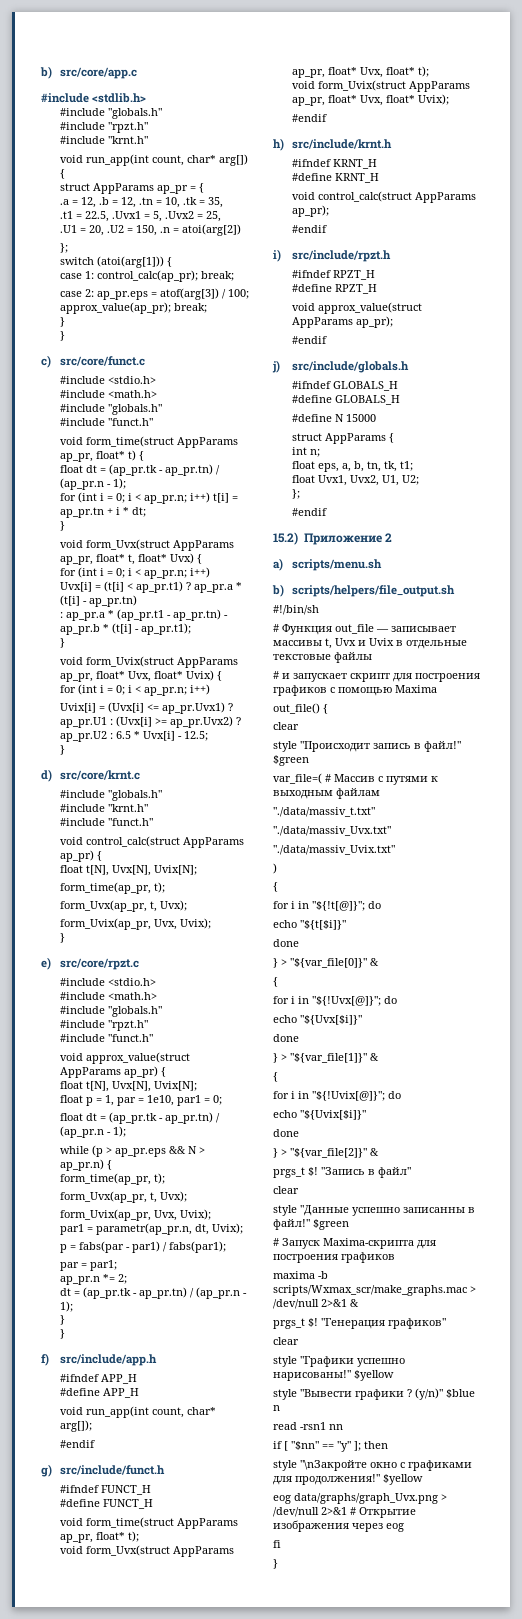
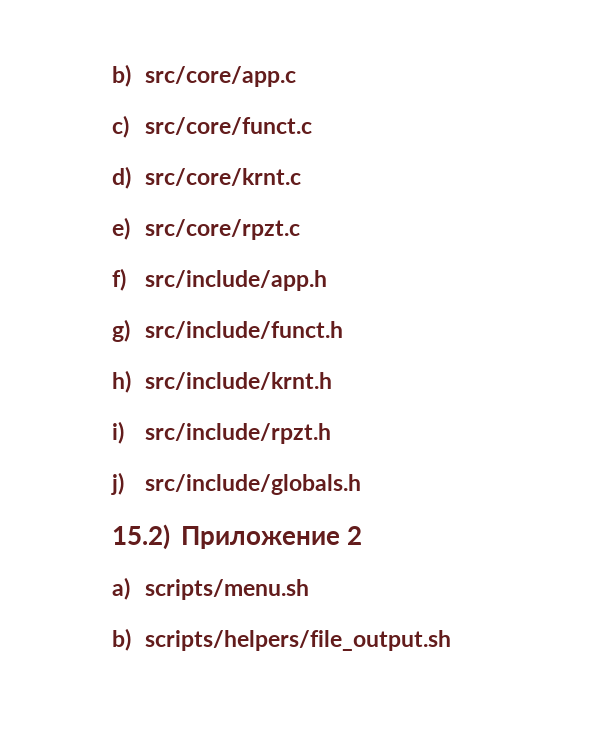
- #include <stdlib.h>
- #include "globals.h"
- #include "rpzt.h"
- #include "krnt.h"
- void run_app(int count, char* arg[]) {
- struct AppParams ap_pr = {
- .a = 12, .b = 12, .tn = 10, .tk = 35,
- .t1 = 22.5, .Uvx1 = 5, .Uvx2 = 25,
- .U1 = 20, .U2 = 150, .n = atoi(arg[2])
- };
- switch (atoi(arg[1])) {
- case 1: control_calc(ap_pr); break;
- case 2: ap_pr.eps = atof(arg[3]) / 100; approx_value(ap_pr); break;
- }
- }
  c) src/core/funct.c
- #include <stdio.h>
- #include <math.h>
- #include "globals.h"
- #include "funct.h"
- void form_time(struct AppParams ap_pr, float* t) {
- float dt = (ap_pr.tk - ap_pr.tn) / (ap_pr.n - 1);
- for (int i = 0; i < ap_pr.n; i++) t[i] = ap_pr.tn + i * dt;
- }
- void form_Uvx(struct AppParams ap_pr, float* t, float* Uvx) {
- for (int i = 0; i < ap_pr.n; i++)
- Uvx[i] = (t[i] < ap_pr.t1) ? ap_pr.a * (t[i] - ap_pr.tn)
- : ap_pr.a * (ap_pr.t1 - ap_pr.tn) - ap_pr.b * (t[i] - ap_pr.t1);
- }
- void form_Uvix(struct AppParams ap_pr, float* Uvx, float* Uvix) {
- for (int i = 0; i < ap_pr.n; i++)
- Uvix[i] = (Uvx[i] <= ap_pr.Uvx1) ? ap_pr.U1 : (Uvx[i] >= ap_pr.Uvx2) ? ap_pr.U2 : 6.5 * Uvx[i] - 12.5;
- }
  d) src/core/krnt.c
- #include "globals.h"
- #include "krnt.h"
- #include "funct.h"
- void control_calc(struct AppParams ap_pr) {
- float t[N], Uvx[N], Uvix[N];
- form_time(ap_pr, t);
- form_Uvx(ap_pr, t, Uvx);
- form_Uvix(ap_pr, Uvx, Uvix);
- }
  e) src/core/rpzt.c
- #include <stdio.h>
- #include <math.h>
- #include "globals.h"
- #include "rpzt.h"
- #include "funct.h"
- void approx_value(struct AppParams ap_pr) {
- float t[N], Uvx[N], Uvix[N];
- float p = 1, par = 1e10, par1 = 0;
- float dt = (ap_pr.tk - ap_pr.tn) / (ap_pr.n - 1);
- while (p > ap_pr.eps && N > ap_pr.n) {
- form_time(ap_pr, t);
- form_Uvx(ap_pr, t, Uvx);
- form_Uvix(ap_pr, Uvx, Uvix);
- par1 = parametr(ap_pr.n, dt, Uvix);
- p = fabs(par - par1) / fabs(par1);
- par = par1;
- ap_pr.n *= 2;
- dt = (ap_pr.tk - ap_pr.tn) / (ap_pr.n - 1);
- }
- }
  f) src/include/app.h
- #ifndef APP_H
- #define APP_H
- void run_app(int count, char* arg[]);
- #endif
  g) src/include/funct.h
- #ifndef FUNCT_H
- #define FUNCT_H
- void form_time(struct AppParams ap_pr, float* t);
- void form_Uvx(struct AppParams ap_pr, float* Uvx, float* t);
- void form_Uvix(struct AppParams ap_pr, float* Uvx, float* Uvix);
- #endif
  h) src/include/krnt.h
- #ifndef KRNT_H
- #define KRNT_H
- void control_calc(struct AppParams ap_pr);
- #endif
  i) src/include/rpzt.h
- #ifndef RPZT_H
- #define RPZT_H
- void approx_value(struct AppParams ap_pr);
- #endif
  j) src/include/globals.h
- #ifndef GLOBALS_H
- #define GLOBALS_H
- #define N 15000
- struct AppParams {
- int n;
- float eps, a, b, tn, tk, t1;
- float Uvx1, Uvx2, U1, U2;
- };
- #endif
- #!/bin/sh
- # Функция out_file — записывает массивы t, Uvx и Uvix в отдельные текстовые файлы
- # и запускает скрипт для построения графиков с помощью Maxima
- out_file() {
- clear
- style "Происходит запись в файл!" $green
- var_file=( # Массив с путями к выходным файлам
- "./data/massiv_t.txt"
- "./data/massiv_Uvx.txt"
- "./data/massiv_Uvix.txt"
- )
- {
- for i in "${!t[@]}"; do
- echo "${t[$i]}"
- done
- } > "${var_file[0]}" &
- {
- for i in "${!Uvx[@]}"; do
- echo "${Uvx[$i]}"
- done
- } > "${var_file[1]}" &
- {
- for i in "${!Uvix[@]}"; do
- echo "${Uvix[$i]}"
- done
- } > "${var_file[2]}" &
- prgs_t $! "Запись в файл"
- clear
- style "Данные успешно записанны в файл!" $green
- # Запуск Maxima-скрипта для построения графиков
- maxima -b scripts/Wxmax_scr/make_graphs.mac > /dev/null 2>&1 &
- prgs_t $! "Генерация графиков"
- clear
- style "Графики успешно нарисованы!" $yellow
- style "Вывести графики ? (y/n)" $blue n
- read -rsn1 nn
- if [ "$nn" == "y" ]; then
- style "\nЗакройте окно с графиками для продолжения!" $yellow
- eog data/graphs/graph_Uvx.png > /dev/null 2>&1 # Открытие изображения через eog
- fi
- }

